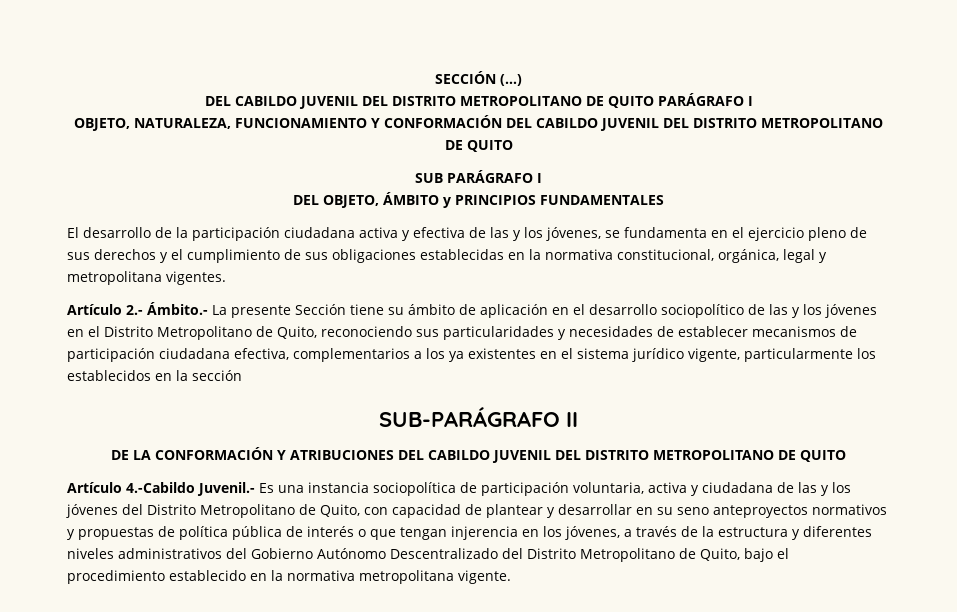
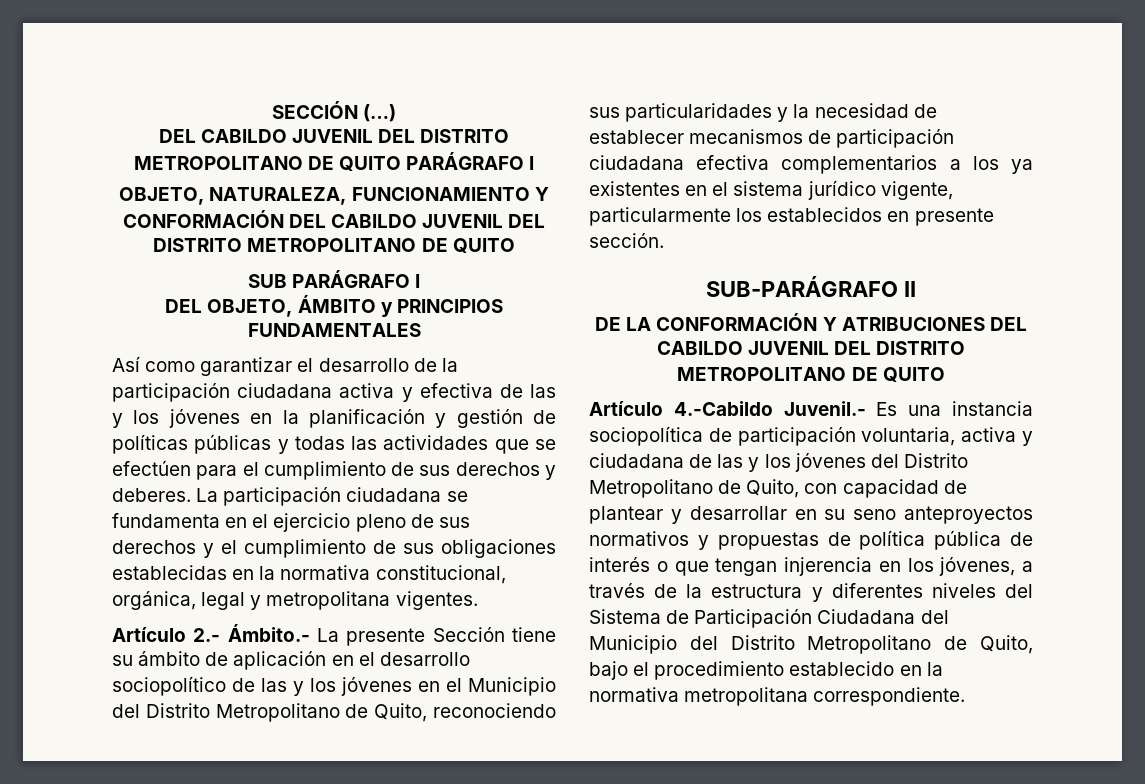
- El desarrollo de la participación ciudadana activa y efectiva de las y los jóvenes, se fundamenta en el ejercicio pleno de sus derechos y el cumplimiento de sus obligaciones establecidas en la normativa constitucional, orgánica, legal y metropolitana vigentes.
+ Así como garantizar el desarrollo de la participación ciudadana activa y efectiva de las y los jóvenes en la planificación y gestión de políticas públicas y todas las actividades que se efectúen para el cumplimiento de sus derechos y deberes. La participación ciudadana se fundamenta en el ejercicio pleno de sus derechos y el cumplimiento de sus obligaciones establecidas en la normativa constitucional, orgánica, legal y metropolitana vigentes.
- Artículo 2.- Ámbito.- La presente Sección tiene su ámbito de aplicación en el desarrollo sociopolítico de las y los jóvenes en el Distrito Metropolitano de Quito, reconociendo sus particularidades y necesidades de establecer mecanismos de participación ciudadana efectiva, complementarios a los ya existentes en el sistema jurídico vigente, particularmente los establecidos en la sección
+ Artículo 2.- Ámbito.- La presente Sección tiene su ámbito de aplicación en el desarrollo sociopolítico de las y los jóvenes en el Municipio del Distrito Metropolitano de Quito, reconociendo sus particularidades y la necesidad de establecer mecanismos de participación ciudadana efectiva complementarios a los ya existentes en el sistema jurídico vigente, particularmente los establecidos en presente sección.
- Artículo 4.-Cabildo Juvenil.- Es una instancia sociopolítica de participación voluntaria, activa y ciudadana de las y los jóvenes del Distrito Metropolitano de Quito, con capacidad de plantear y desarrollar en su seno anteproyectos normativos y propuestas de política pública de interés o que tengan injerencia en los jóvenes, a través de la estructura y diferentes niveles administrativos del Gobierno Autónomo Descentralizado del Distrito Metropolitano de Quito, bajo el procedimiento establecido en la normativa metropolitana vigente.
+ Artículo 4.-Cabildo Juvenil.- Es una instancia sociopolítica de participación voluntaria, activa y ciudadana de las y los jóvenes del Distrito Metropolitano de Quito, con capacidad de plantear y desarrollar en su seno anteproyectos normativos y propuestas de política pública de interés o que tengan injerencia en los jóvenes, a través de la estructura y diferentes niveles del Sistema de Participación Ciudadana del Municipio del Distrito Metropolitano de Quito, bajo el procedimiento establecido en la normativa metropolitana correspondiente.

